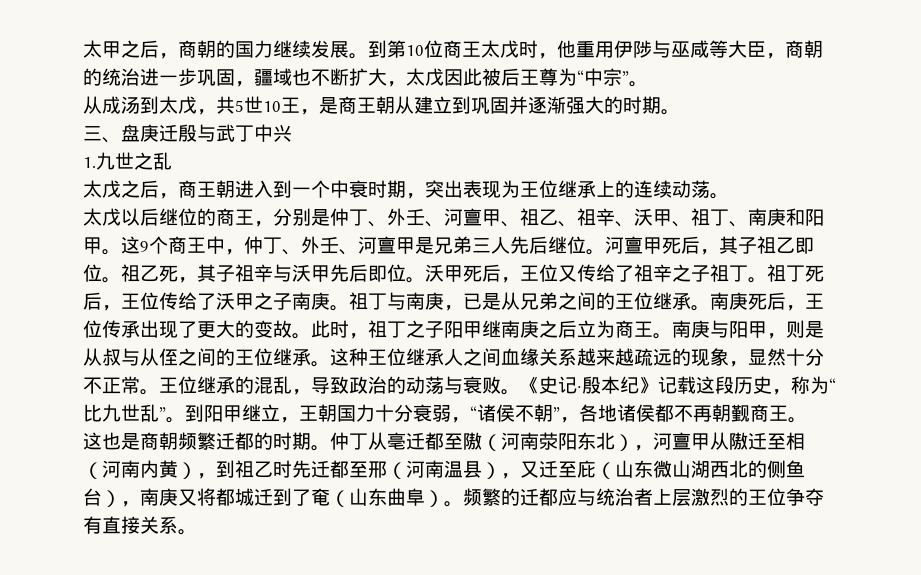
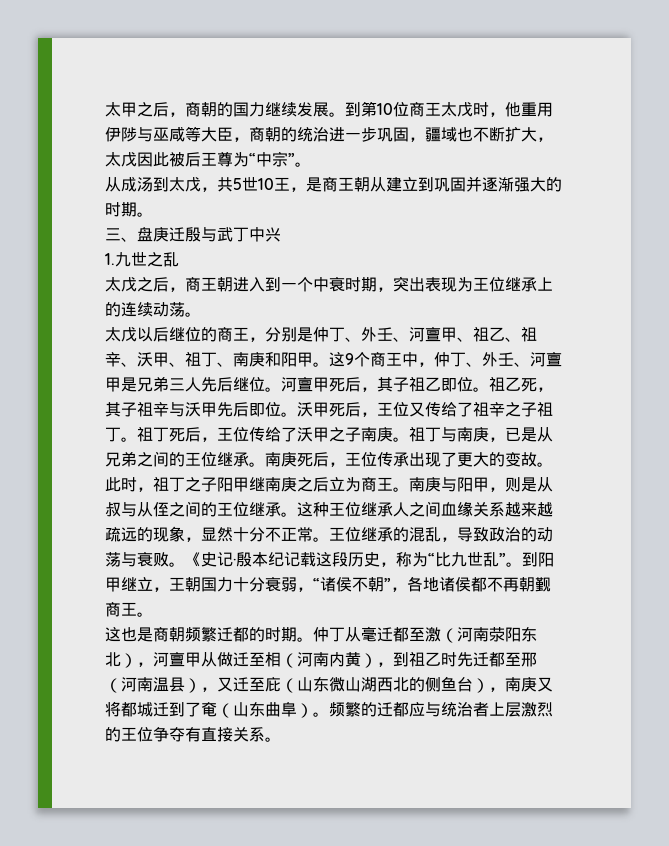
- 《史记·殷本纪》记载这段历史，称为“比九世乱”。
+ 《史记·殷本纪记载这段历史，称为“比九世乱”。
- 仲丁从亳迁都至隞（河南荥阳东北），河亶甲从隞迁至相（河南内黄），到祖乙时先迁都至邢（河南温县），又迁至庇（山东微山湖西北的侧鱼台），南庚又将都城迁到了奄（山东曲阜）。
+ 仲丁从毫迁都至激（河南荥阳东北），河亶甲从做迁至相（河南内黄），到祖乙时先迁都至邢（河南温县），又迁至庇（山东微山湖西北的侧鱼台），南庚又将都城迁到了奄（山东曲阜）。

